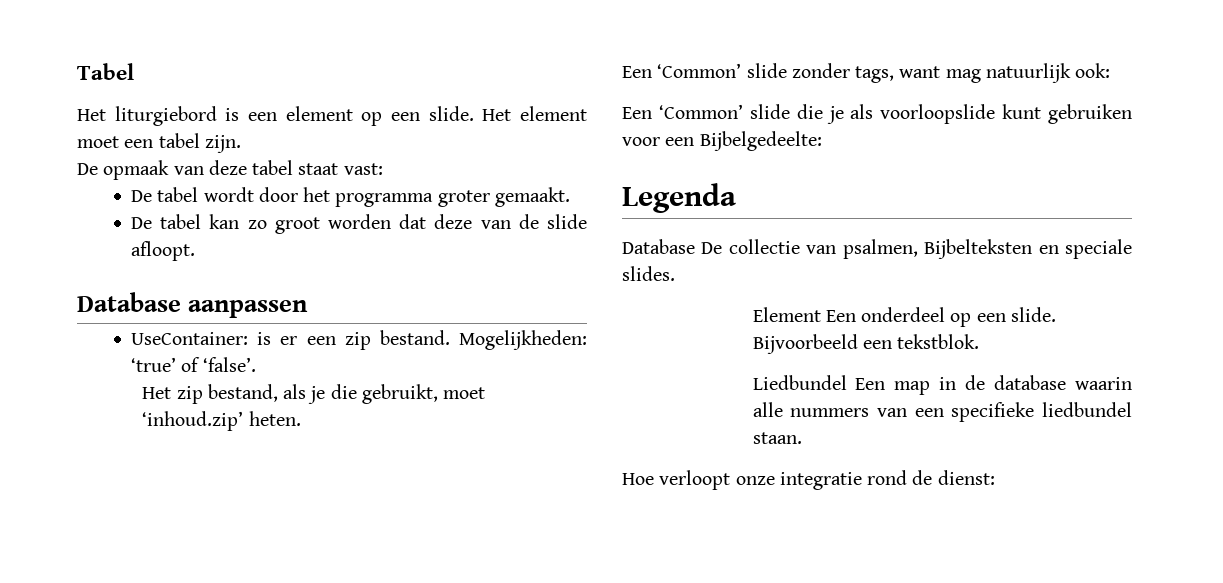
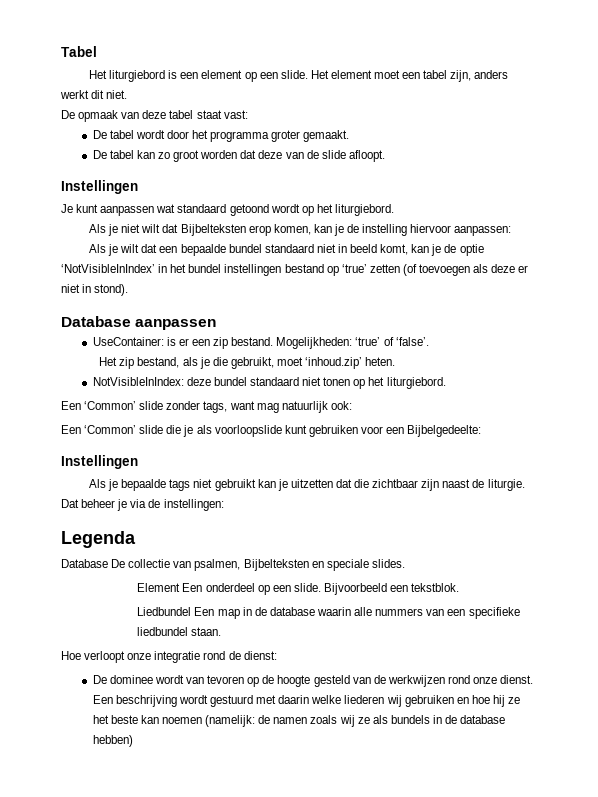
- Het element moet een tabel zijn.
+ Het element moet een tabel zijn, anders werkt dit niet.
  De tabel kan zo groot worden dat deze van de slide afloopt.
+ Instellingen
+ Je kunt aanpassen wat standaard getoond wordt op het liturgiebord.
+ Als je niet wilt dat Bijbelteksten erop komen, kan je de instelling hiervoor aanpassen:
+ Als je wilt dat een bepaalde bundel standaard niet in beeld komt, kan je de optie ‘NotVisibleInIndex’ in het bundel instellingen bestand op ‘true’ zetten (of toevoegen als deze er niet in stond).
+ NotVisibleInIndex: deze bundel standaard niet tonen op het liturgiebord.
  Een ‘Common’ slide die je als voorloopslide kunt gebruiken voor een Bijbelgedeelte:
+ Instellingen
+ Als je bepaalde tags niet gebruikt kan je uitzetten dat die zichtbaar zijn naast de liturgie. Dat beheer je via de instellingen:
+ De dominee wordt van tevoren op de hoogte gesteld van de werkwijzen rond onze dienst. Een beschrijving wordt gestuurd met daarin welke liederen wij gebruiken en hoe hij ze het beste kan noemen (namelijk: de namen zoals wij ze als bundels in de database hebben)

